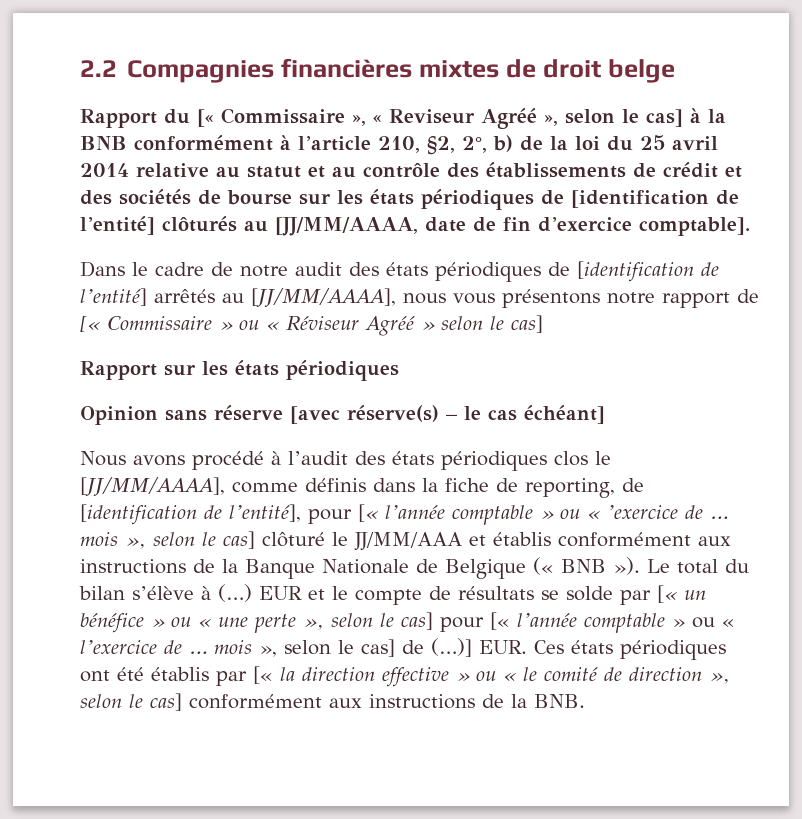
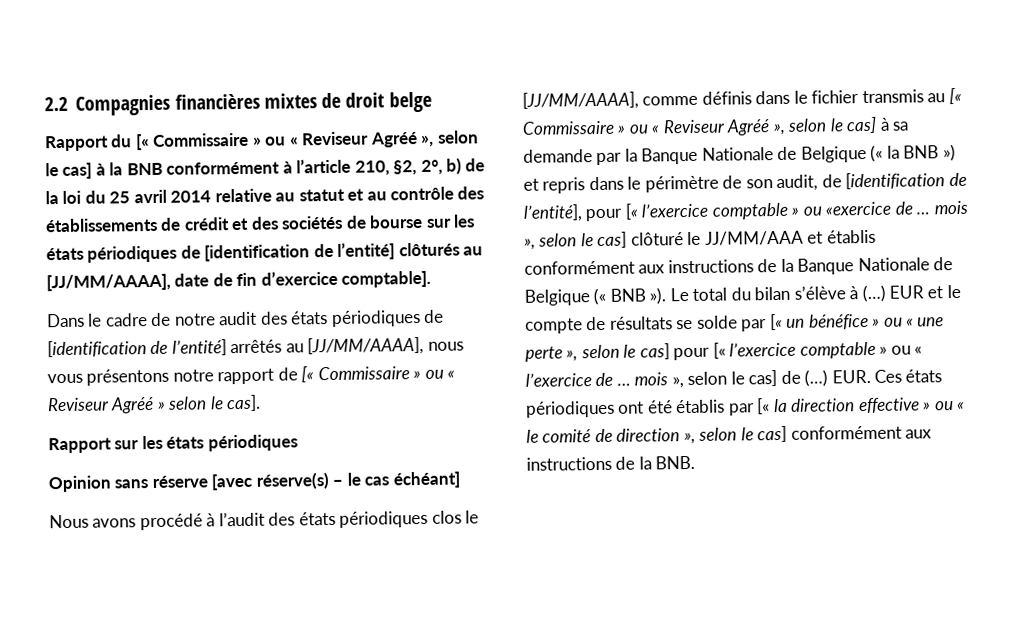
- Rapport du [« Commissaire », « Reviseur Agréé », selon le cas] à la BNB conformément à l’article 210, §2, 2°, b) de la loi du 25 avril 2014 relative au statut et au contrôle des établissements de crédit et des sociétés de bourse sur les états périodiques de [identification de l’entité] clôturés au [JJ/MM/AAAA, date de fin d’exercice comptable].
+ Rapport du [« Commissaire » ou « Reviseur Agréé », selon le cas] à la BNB conformément à l’article 210, §2, 2°, b) de la loi du 25 avril 2014 relative au statut et au contrôle des établissements de crédit et des sociétés de bourse sur les états périodiques de [identification de l’entité] clôturés au [JJ/MM/AAAA], date de fin d’exercice comptable].
- Dans le cadre de notre audit des états périodiques de [identification de l’entité] arrêtés au [JJ/MM/AAAA], nous vous présentons notre rapport de [« Commissaire » ou « Réviseur Agréé » selon le cas]
+ Dans le cadre de notre audit des états périodiques de [identification de l’entité] arrêtés au [JJ/MM/AAAA], nous vous présentons notre rapport de [« Commissaire » ou « Reviseur Agréé » selon le cas].
- Nous avons procédé à l’audit des états périodiques clos le [JJ/MM/AAAA], comme définis dans la fiche de reporting, de [identification de l’entité], pour [« l’année comptable » ou « ’exercice de … mois », selon le cas] clôturé le JJ/MM/AAA et établis conformément aux instructions de la Banque Nationale de Belgique (« BNB »).
+ Nous avons procédé à l’audit des états périodiques clos le [JJ/MM/AAAA], comme définis dans le fichier transmis au [« Commissaire » ou « Reviseur Agréé », selon le cas] à sa demande par la Banque Nationale de Belgique (« la BNB ») et repris dans le périmètre de son audit, de [identification de l’entité], pour [« l’exercice comptable » ou «exercice de … mois », selon le cas] clôturé le JJ/MM/AAA et établis conformément aux instructions de la Banque Nationale de Belgique (« BNB »).
- EUR et le compte de résultats se solde par [« un bénéfice » ou « une perte », selon le cas] pour [« l’année comptable » ou « l’exercice de … mois », selon le cas] de (…)]
+ EUR et le compte de résultats se solde par [« un bénéfice » ou « une perte », selon le cas] pour [« l’exercice comptable » ou « l’exercice de … mois », selon le cas] de (…)

